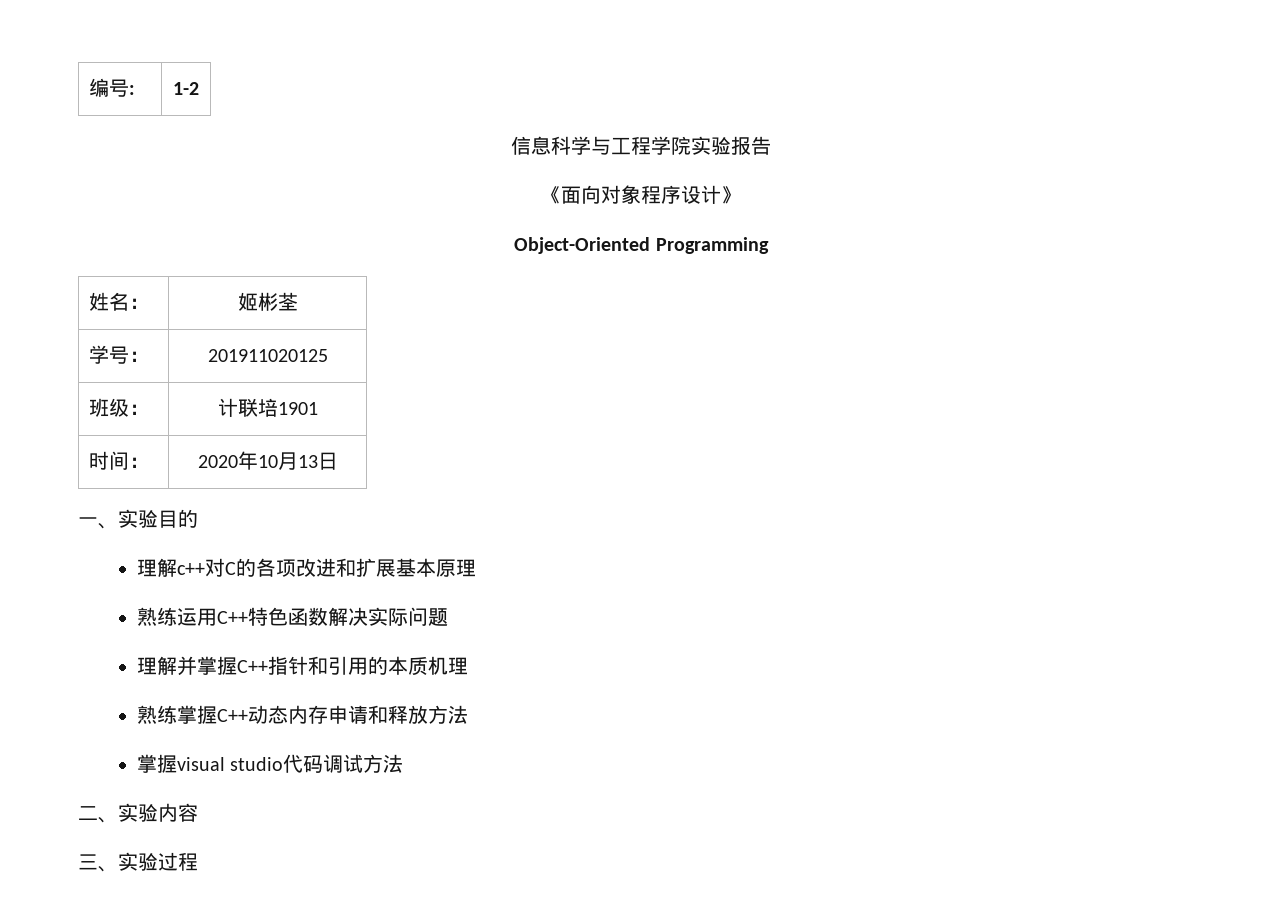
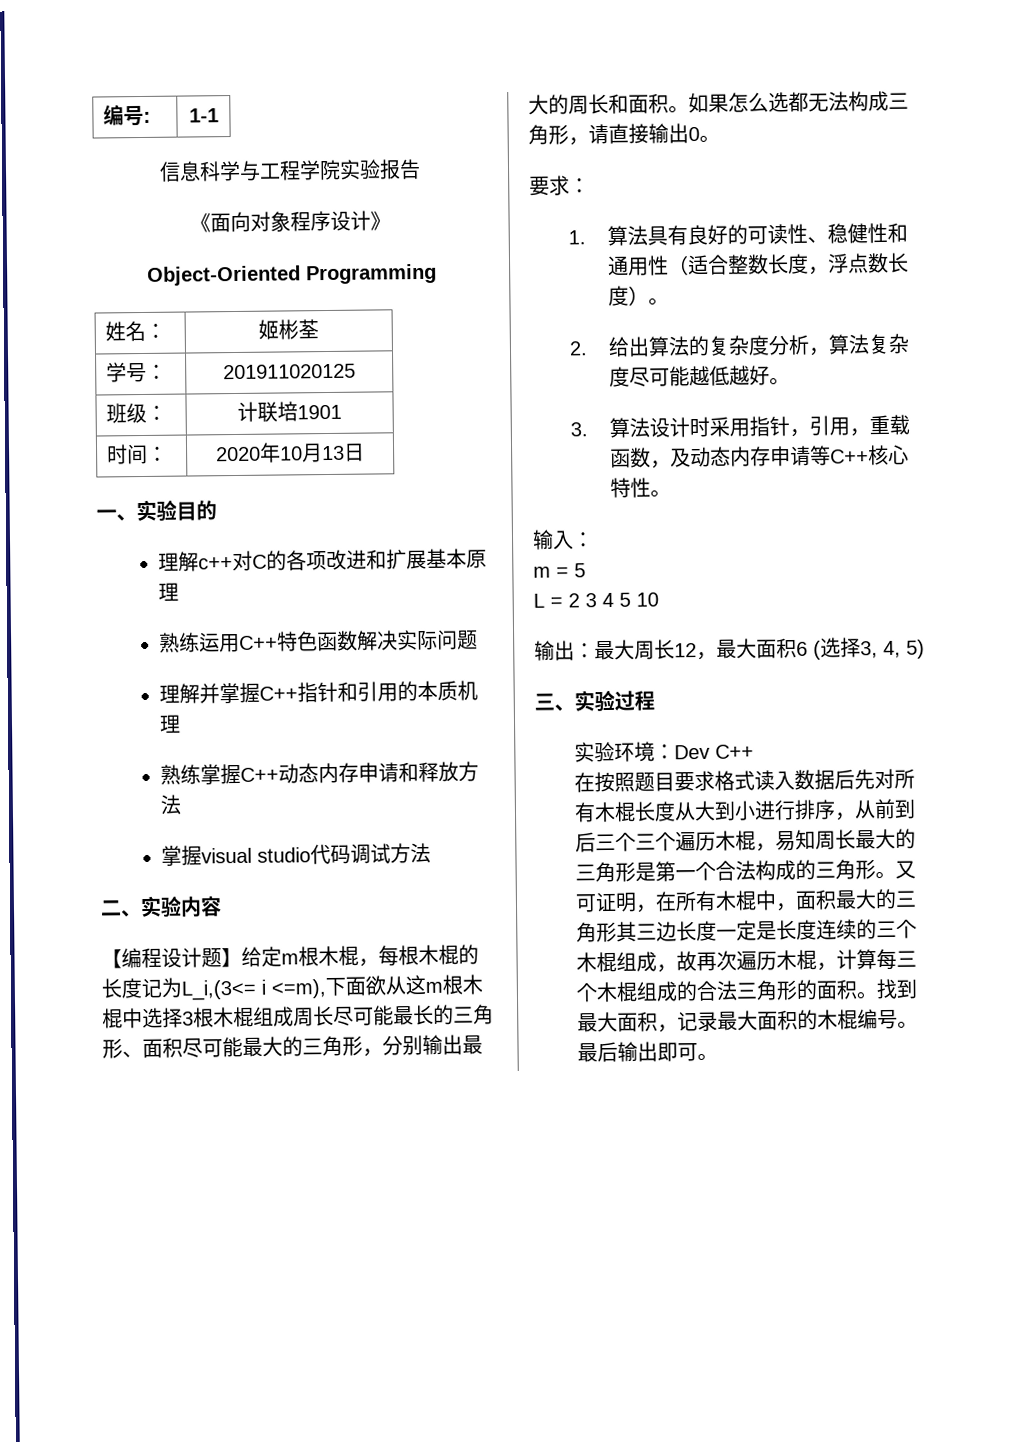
- 编号: | 1-2
+ 编号: | 1-1
+ 【编程设计题】给定m根木棍，每根木棍的长度记为L_i,(3<= i <=m),下面欲从这m根木棍中选择3根木棍组成周长尽可能最长的三角形、面积尽可能最大的三角形，分别输出最大的周长和面积。如果怎么选都无法构成三角形，请直接输出0。
+ 要求：
+ 1.算法具有良好的可读性、稳健性和通用性（适合整数长度，浮点数长度）。
+ 2.给出算法的复杂度分析，算法复杂度尽可能越低越好。
+ 3.算法设计时采用指针，引用，重载函数，及动态内存申请等C++核心特性。
+ 输入：
+ m = 5
+ L = 2 3 4 5 10
+ 输出：最大周长12，最大面积6 (选择3, 4, 5)
  三、实验过程
+ 实验环境：Dev C++
+ 在按照题目要求格式读入数据后先对所有木棍长度从大到小进行排序，从前到后三个三个遍历木棍，易知周长最大的三角形是第一个合法构成的三角形。又可证明，在所有木棍中，面积最大的三角形其三边长度一定是长度连续的三个木棍组成，故再次遍历木棍，计算每三个木棍组成的合法三角形的面积。找到最大面积，记录最大面积的木棍编号。最后输出即可。

